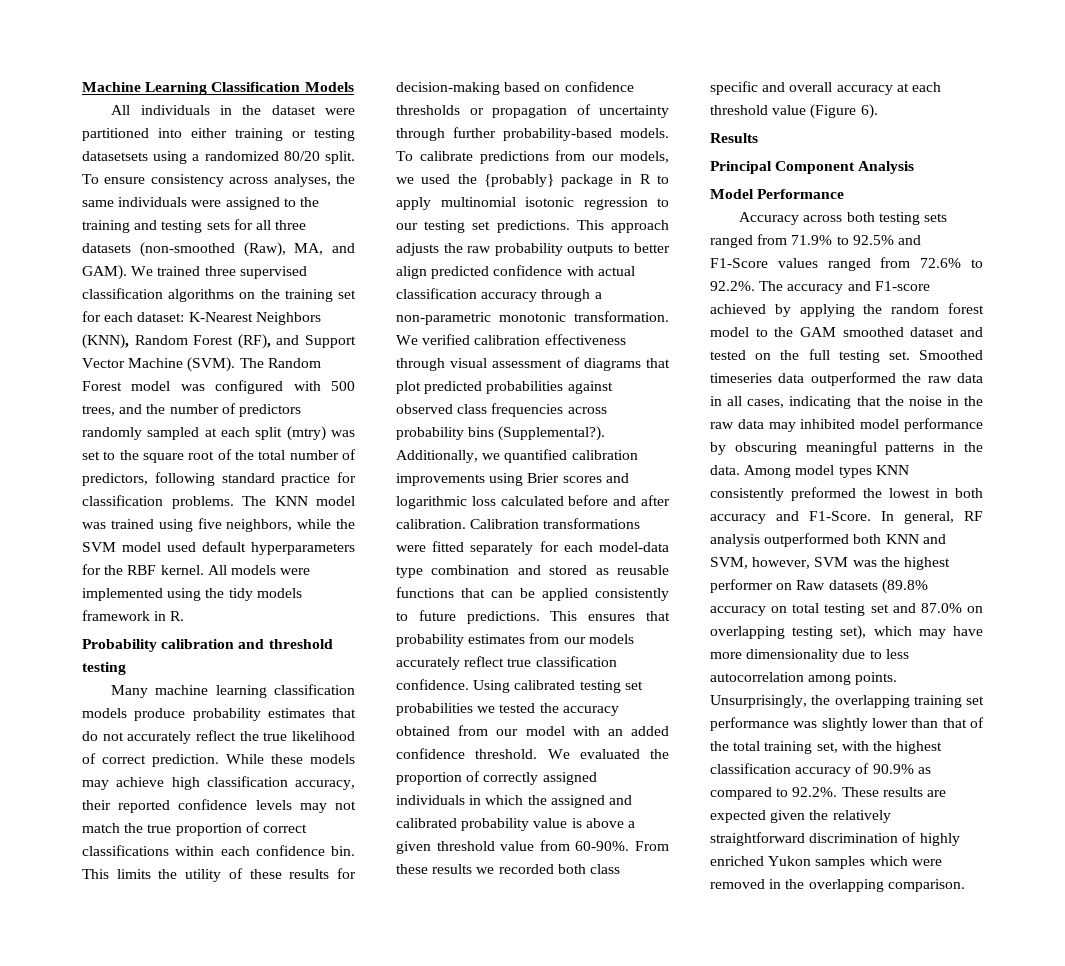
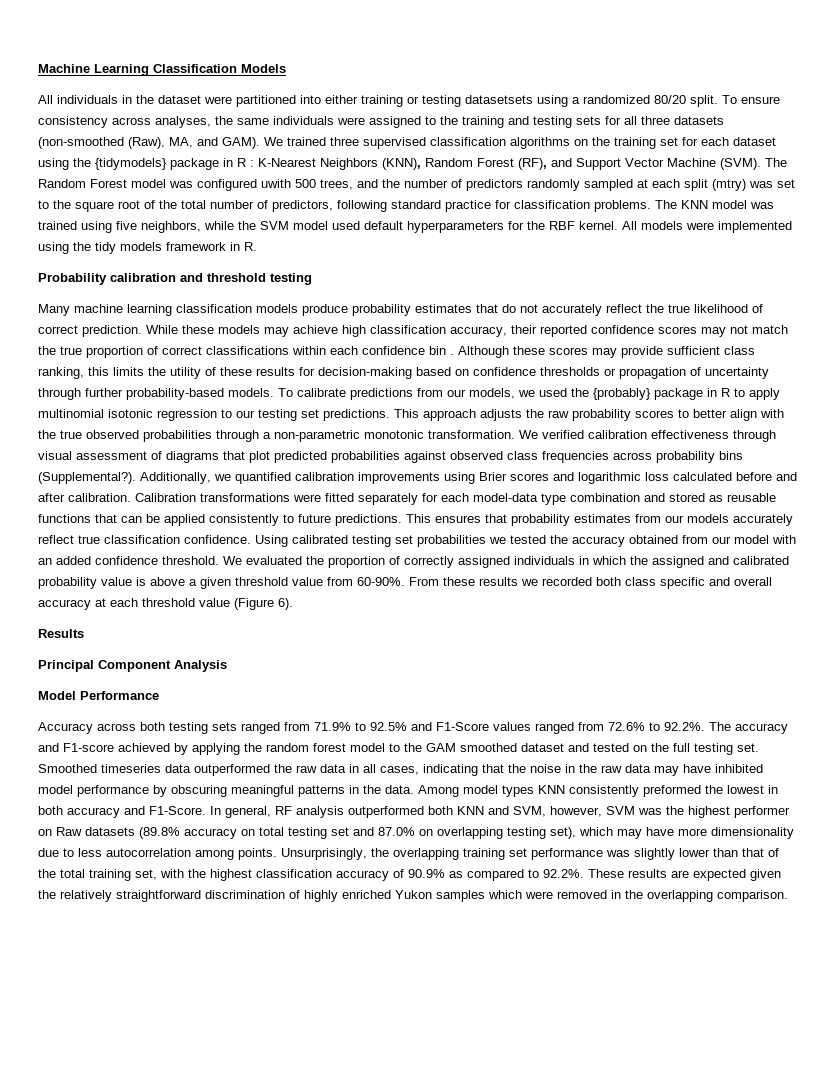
- We trained three supervised classification algorithms on the training set for each dataset: K-Nearest Neighbors (KNN), Random Forest (RF), and Support Vector Machine (SVM).
+ We trained three supervised classification algorithms on the training set for each dataset using the {tidymodels} package in R : K-Nearest Neighbors (KNN), Random Forest (RF), and Support Vector Machine (SVM).
- The Random Forest model was configured with 500 trees, and the number of predictors randomly sampled at each split (mtry) was set to the square root of the total number of predictors, following standard practice for classification problems.
+ The Random Forest model was configured uwith 500 trees, and the number of predictors randomly sampled at each split (mtry) was set to the square root of the total number of predictors, following standard practice for classification problems.
- While these models may achieve high classification accuracy, their reported confidence levels may not match the true proportion of correct classifications within each confidence bin. This limits the utility of these results for decision-making based on confidence thresholds or propagation of uncertainty through further probability-based models.
+ While these models may achieve high classification accuracy, their reported confidence scores may not match the true proportion of correct classifications within each confidence bin . Although these scores may provide sufficient class ranking, this limits the utility of these results for decision-making based on confidence thresholds or propagation of uncertainty through further probability-based models.
- This approach adjusts the raw probability outputs to better align predicted confidence with actual classification accuracy through a non-parametric monotonic transformation.
+ This approach adjusts the raw probability scores to better align with the true observed probabilities through a non-parametric monotonic transformation.
- Smoothed timeseries data outperformed the raw data in all cases, indicating that the noise in the raw data may inhibited model performance by obscuring meaningful patterns in the data.
+ Smoothed timeseries data outperformed the raw data in all cases, indicating that the noise in the raw data may have inhibited model performance by obscuring meaningful patterns in the data.

